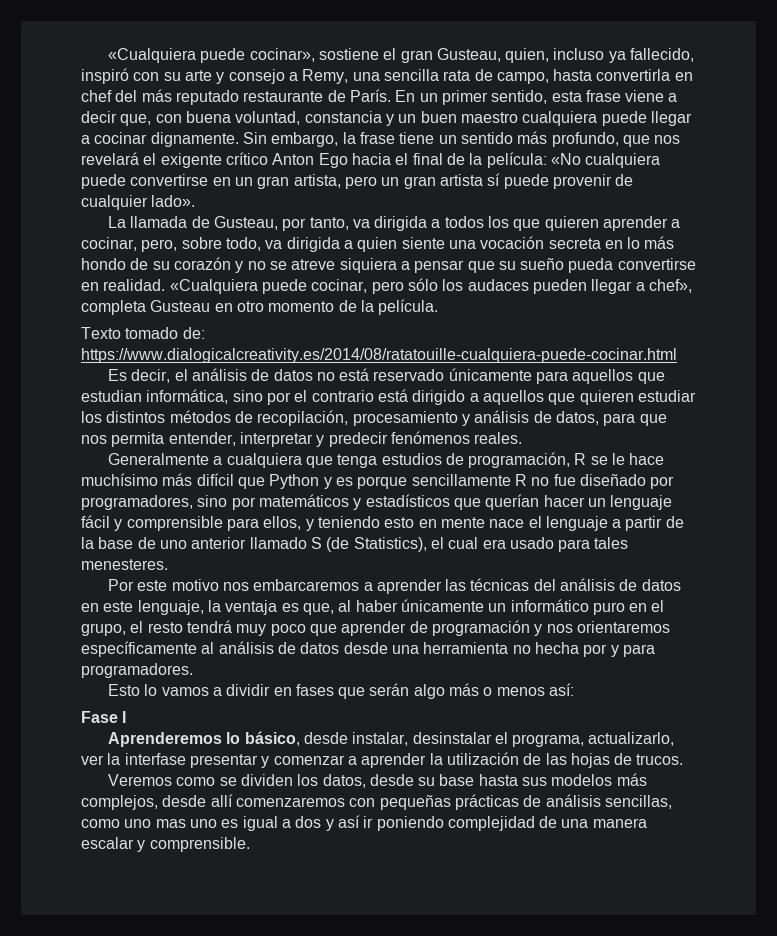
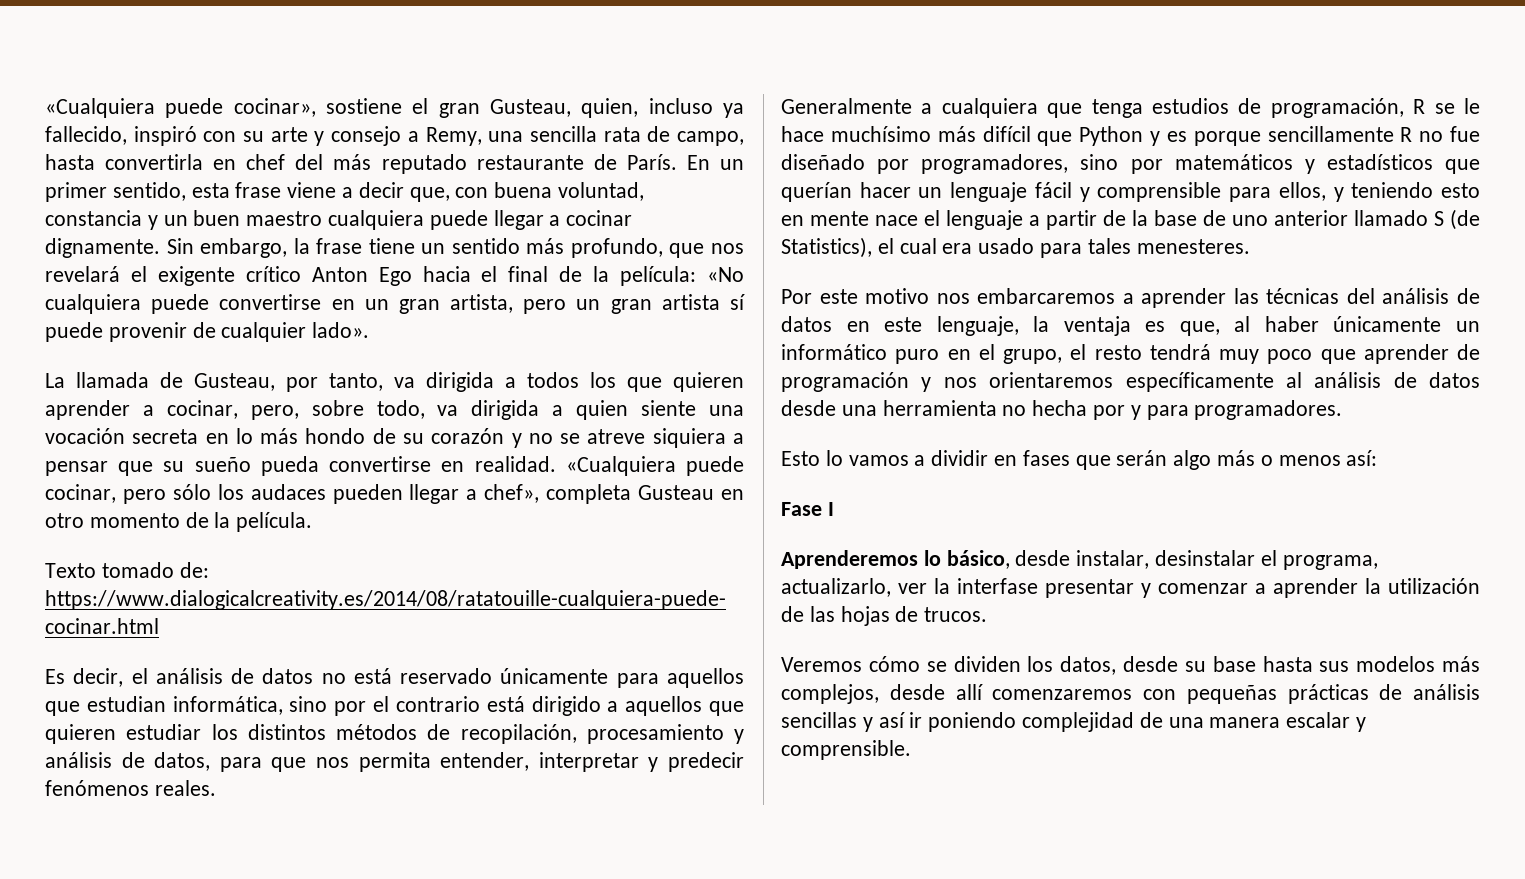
- Veremos como se dividen los datos, desde su base hasta sus modelos más complejos, desde allí comenzaremos con pequeñas prácticas de análisis sencillas, como uno mas uno es igual a dos y así ir poniendo complejidad de una manera escalar y comprensible.
+ Veremos cómo se dividen los datos, desde su base hasta sus modelos más complejos, desde allí comenzaremos con pequeñas prácticas de análisis sencillas y así ir poniendo complejidad de una manera escalar y comprensible.

